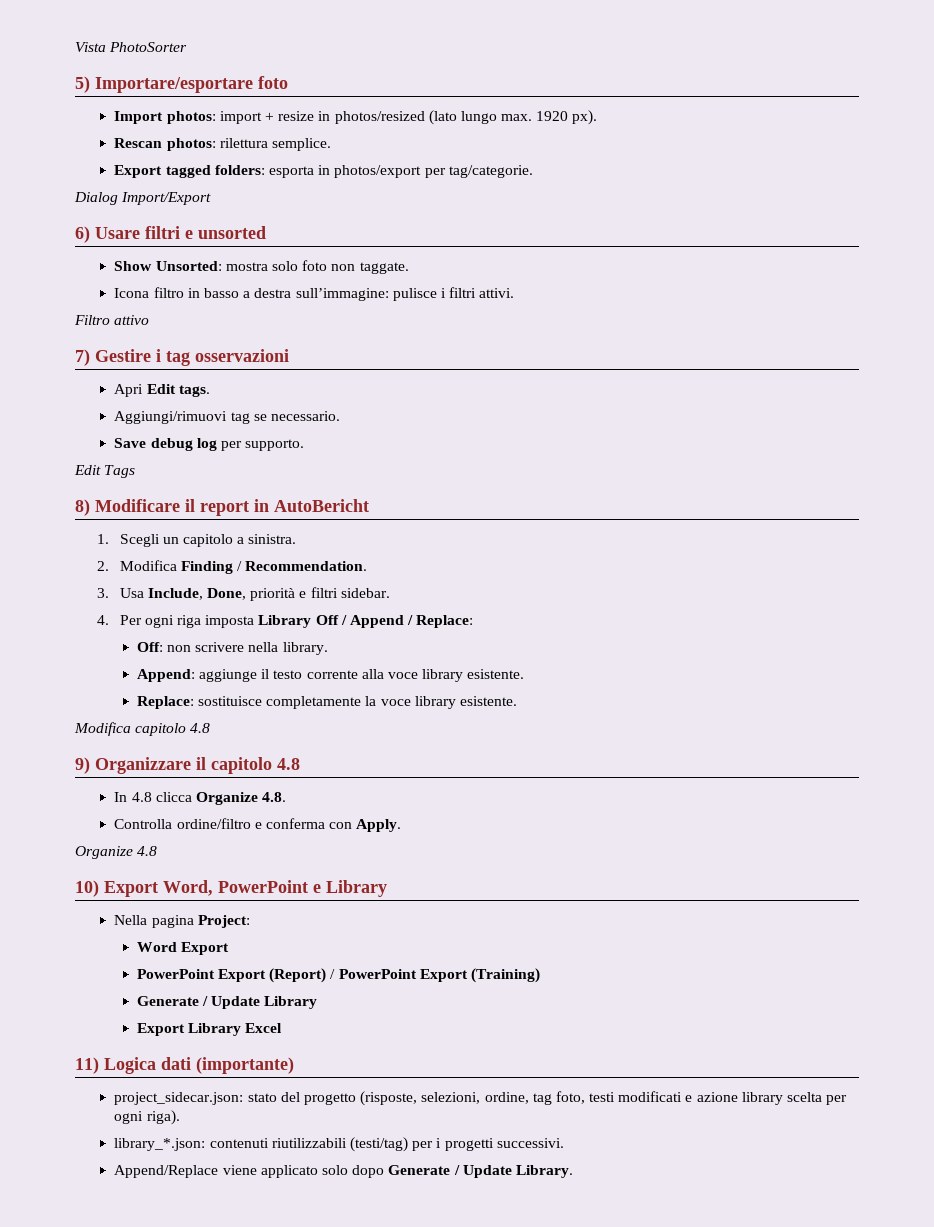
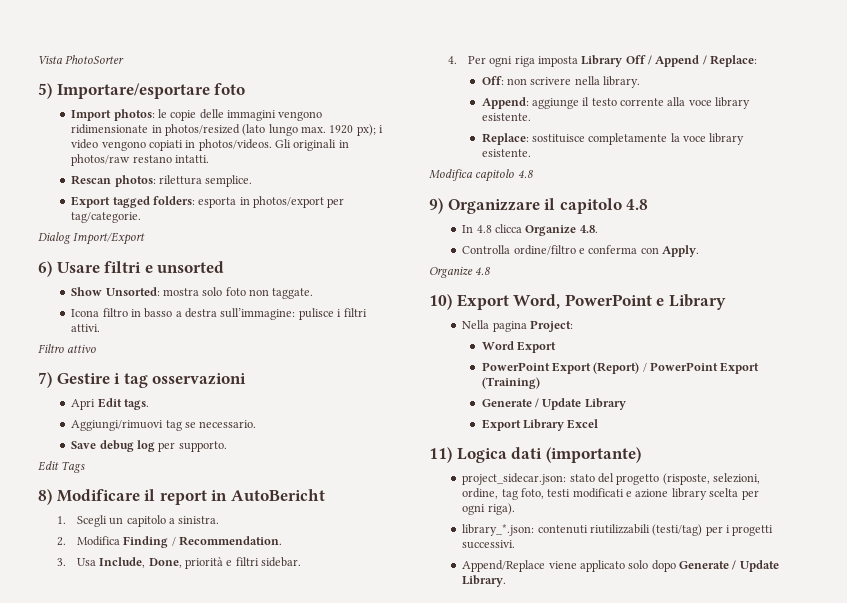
- Import photos: import + resize in photos/resized (lato lungo max. 1920 px).
+ Import photos: le copie delle immagini vengono ridimensionate in photos/resized (lato lungo max. 1920 px); i video vengono copiati in photos/videos. Gli originali in photos/raw restano intatti.

